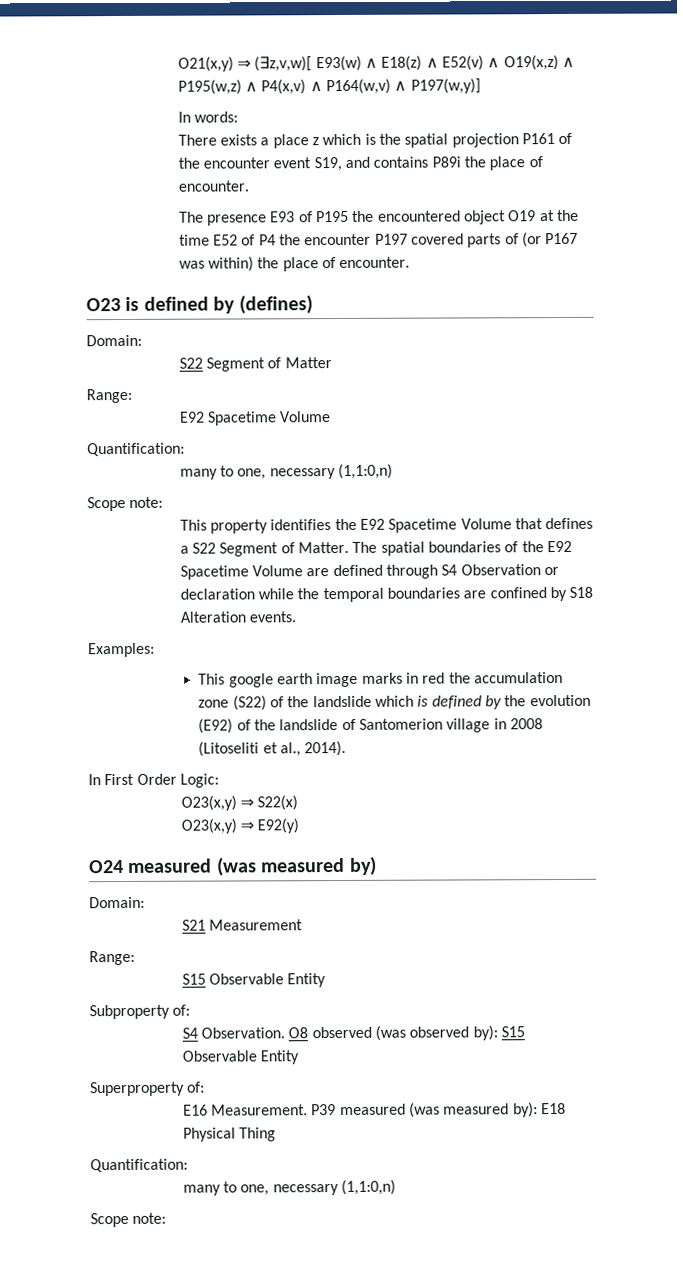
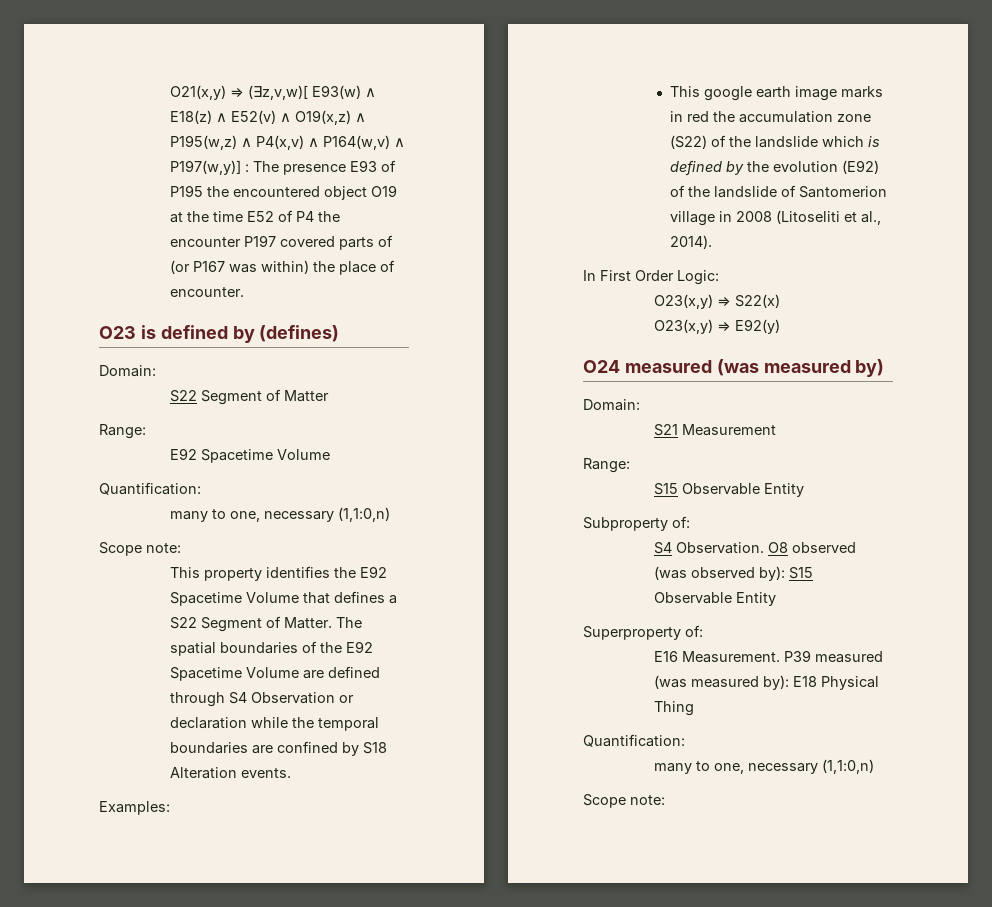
- O21(x,y) ⇒ (∃z,v,w)[ E93(w) ∧ E18(z) ∧ E52(v) ∧ O19(x,z) ∧ P195(w,z) ∧ P4(x,v) ∧ P164(w,v) ∧ P197(w,y)]
- In words:
- There exists a place z which is the spatial projection P161 of the encounter event S19, and contains P89i the place of encounter.
- The presence E93 of P195 the encountered object O19 at the time E52 of P4 the encounter P197 covered parts of (or P167 was within) the place of encounter.
+ O21(x,y) ⇒ (∃z,v,w)[ E93(w) ∧ E18(z) ∧ E52(v) ∧ O19(x,z) ∧ P195(w,z) ∧ P4(x,v) ∧ P164(w,v) ∧ P197(w,y)] : The presence E93 of P195 the encountered object O19 at the time E52 of P4 the encounter P197 covered parts of (or P167 was within) the place of encounter.

